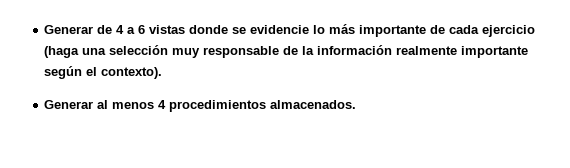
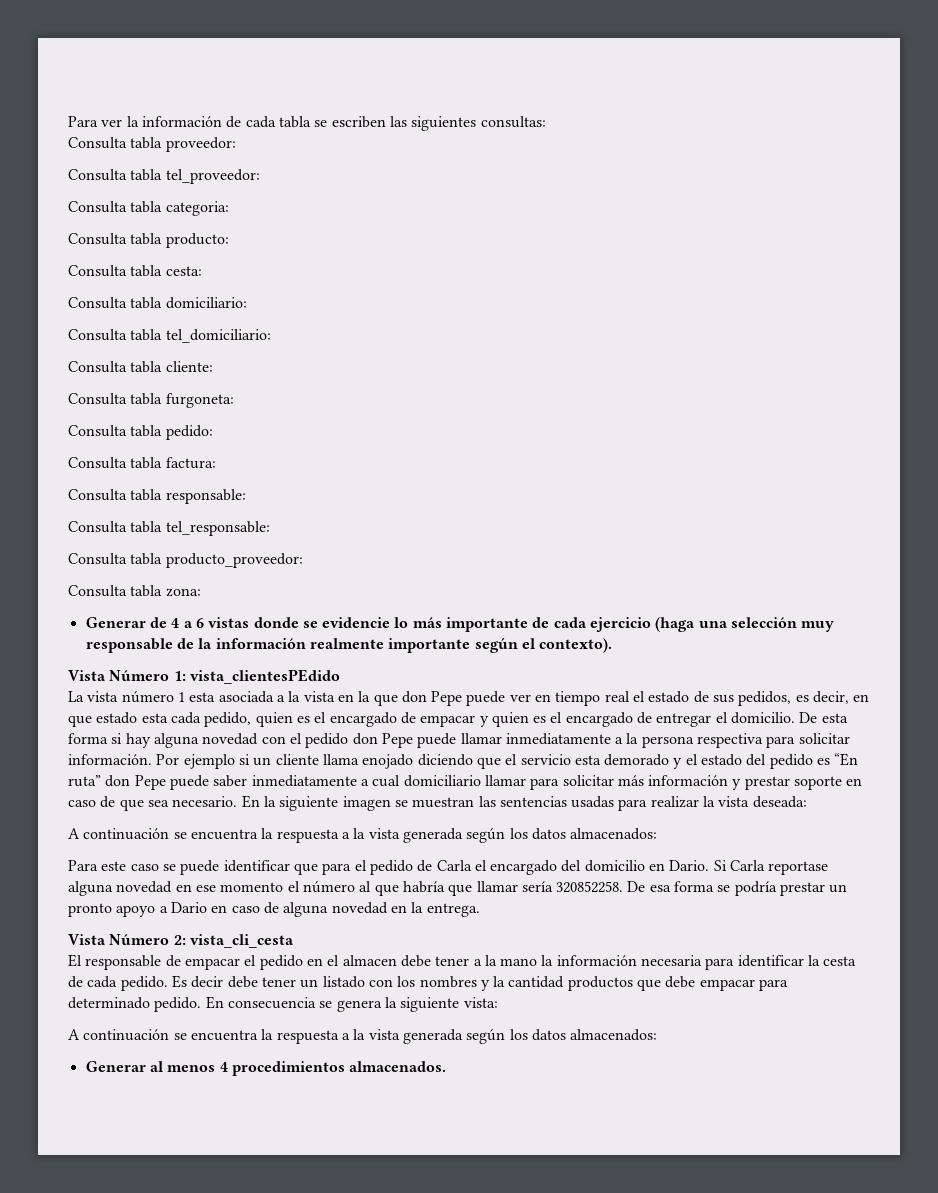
+ Para ver la información de cada tabla se escriben las siguientes consultas:
+ Consulta tabla proveedor:
+ Consulta tabla tel_proveedor:
+ Consulta tabla categoria:
+ Consulta tabla producto:
+ Consulta tabla cesta:
+ Consulta tabla domiciliario:
+ Consulta tabla tel_domiciliario:
+ Consulta tabla cliente:
+ Consulta tabla furgoneta:
+ Consulta tabla pedido:
+ Consulta tabla factura:
+ Consulta tabla responsable:
+ Consulta tabla tel_responsable:
+ Consulta tabla producto_proveedor:
+ Consulta tabla zona:
+ Vista Número 1: vista_clientesPEdido
+ La vista número 1 esta asociada a la vista en la que don Pepe puede ver en tiempo real el estado de sus pedidos, es decir, en que estado esta cada pedido, quien es el encargado de empacar y quien es el encargado de entregar el domicilio. De esta forma si hay alguna novedad con el pedido don Pepe puede llamar inmediatamente a la persona respectiva para solicitar información. Por ejemplo si un cliente llama enojado diciendo que el servicio esta demorado y el estado del pedido es “En ruta” don Pepe puede saber inmediatamente a cual domiciliario llamar para solicitar más información y prestar soporte en caso de que sea necesario. En la siguiente imagen se muestran las sentencias usadas para realizar la vista deseada:
+ A continuación se encuentra la respuesta a la vista generada según los datos almacenados:
+ Para este caso se puede identificar que para el pedido de Carla el encargado del domicilio en Dario. Si Carla reportase alguna novedad en ese momento el número al que habría que llamar sería 320852258. De esa forma se podría prestar un pronto apoyo a Dario en caso de alguna novedad en la entrega.
+ Vista Número 2: vista_cli_cesta
+ El responsable de empacar el pedido en el almacen debe tener a la mano la información necesaria para identificar la cesta de cada pedido. Es decir debe tener un listado con los nombres y la cantidad productos que debe empacar para determinado pedido. En consecuencia se genera la siguiente vista:
+ A continuación se encuentra la respuesta a la vista generada según los datos almacenados:

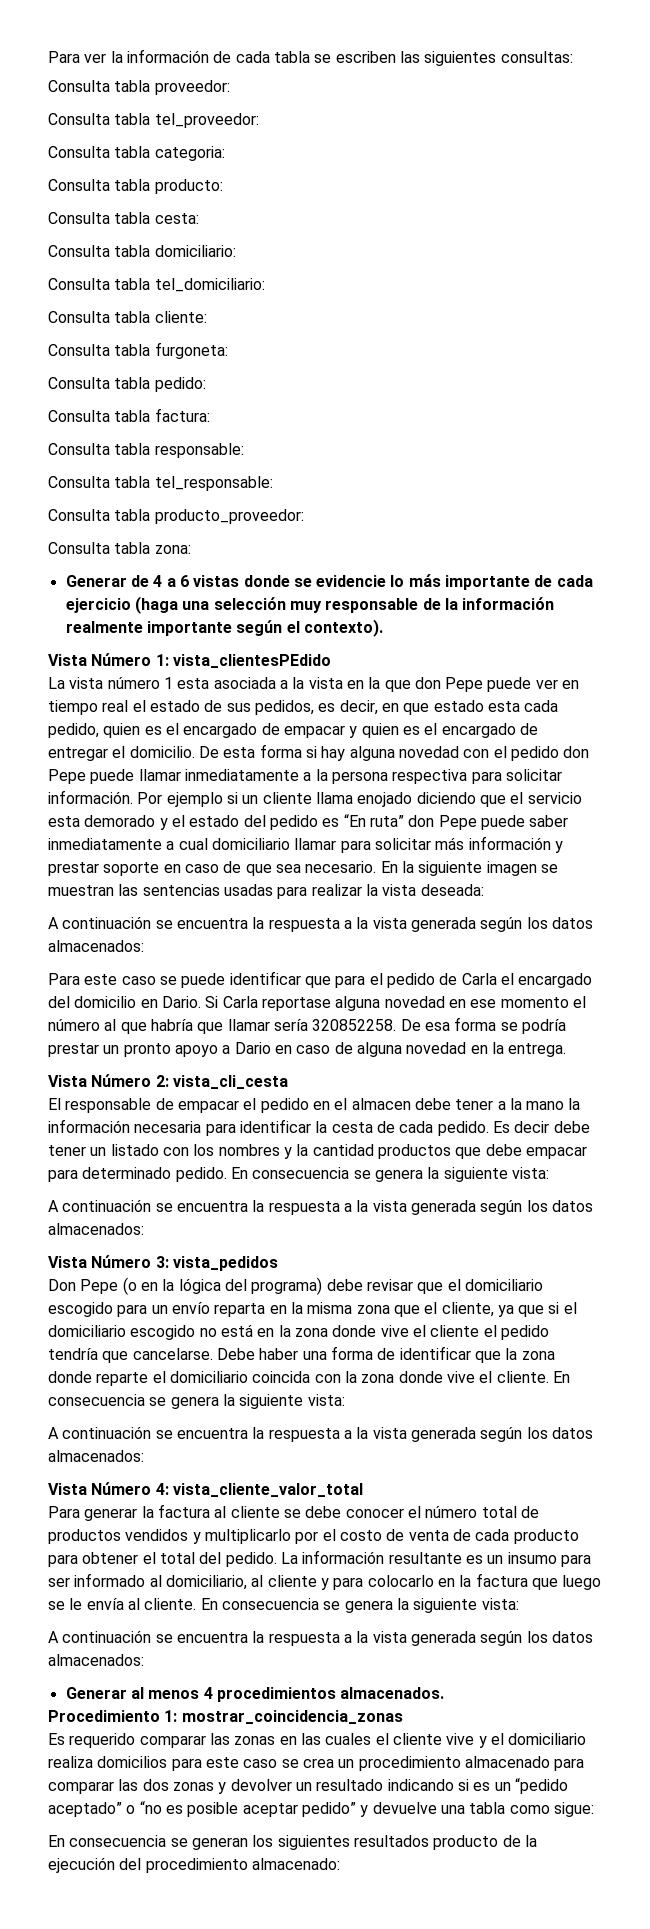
+ Vista Número 3: vista_pedidos
+ Don Pepe (o en la lógica del programa) debe revisar que el domiciliario escogido para un envío reparta en la misma zona que el cliente, ya que si el domiciliario escogido no está en la zona donde vive el cliente el pedido tendría que cancelarse. Debe haber una forma de identificar que la zona donde reparte el domiciliario coincida con la zona donde vive el cliente. En consecuencia se genera la siguiente vista:
+ A continuación se encuentra la respuesta a la vista generada según los datos almacenados:
+ Vista Número 4: vista_cliente_valor_total
+ Para generar la factura al cliente se debe conocer el número total de productos vendidos y multiplicarlo por el costo de venta de cada producto para obtener el total del pedido. La información resultante es un insumo para ser informado al domiciliario, al cliente y para colocarlo en la factura que luego se le envía al cliente. En consecuencia se genera la siguiente vista:
+ A continuación se encuentra la respuesta a la vista generada según los datos almacenados:
+ Procedimiento 1: mostrar_coincidencia_zonas
+ Es requerido comparar las zonas en las cuales el cliente vive y el domiciliario realiza domicilios para este caso se crea un procedimiento almacenado para comparar las dos zonas y devolver un resultado indicando si es un “pedido aceptado” o “no es posible aceptar pedido” y devuelve una tabla como sigue:
+ En consecuencia se generan los siguientes resultados producto de la ejecución del procedimiento almacenado:

